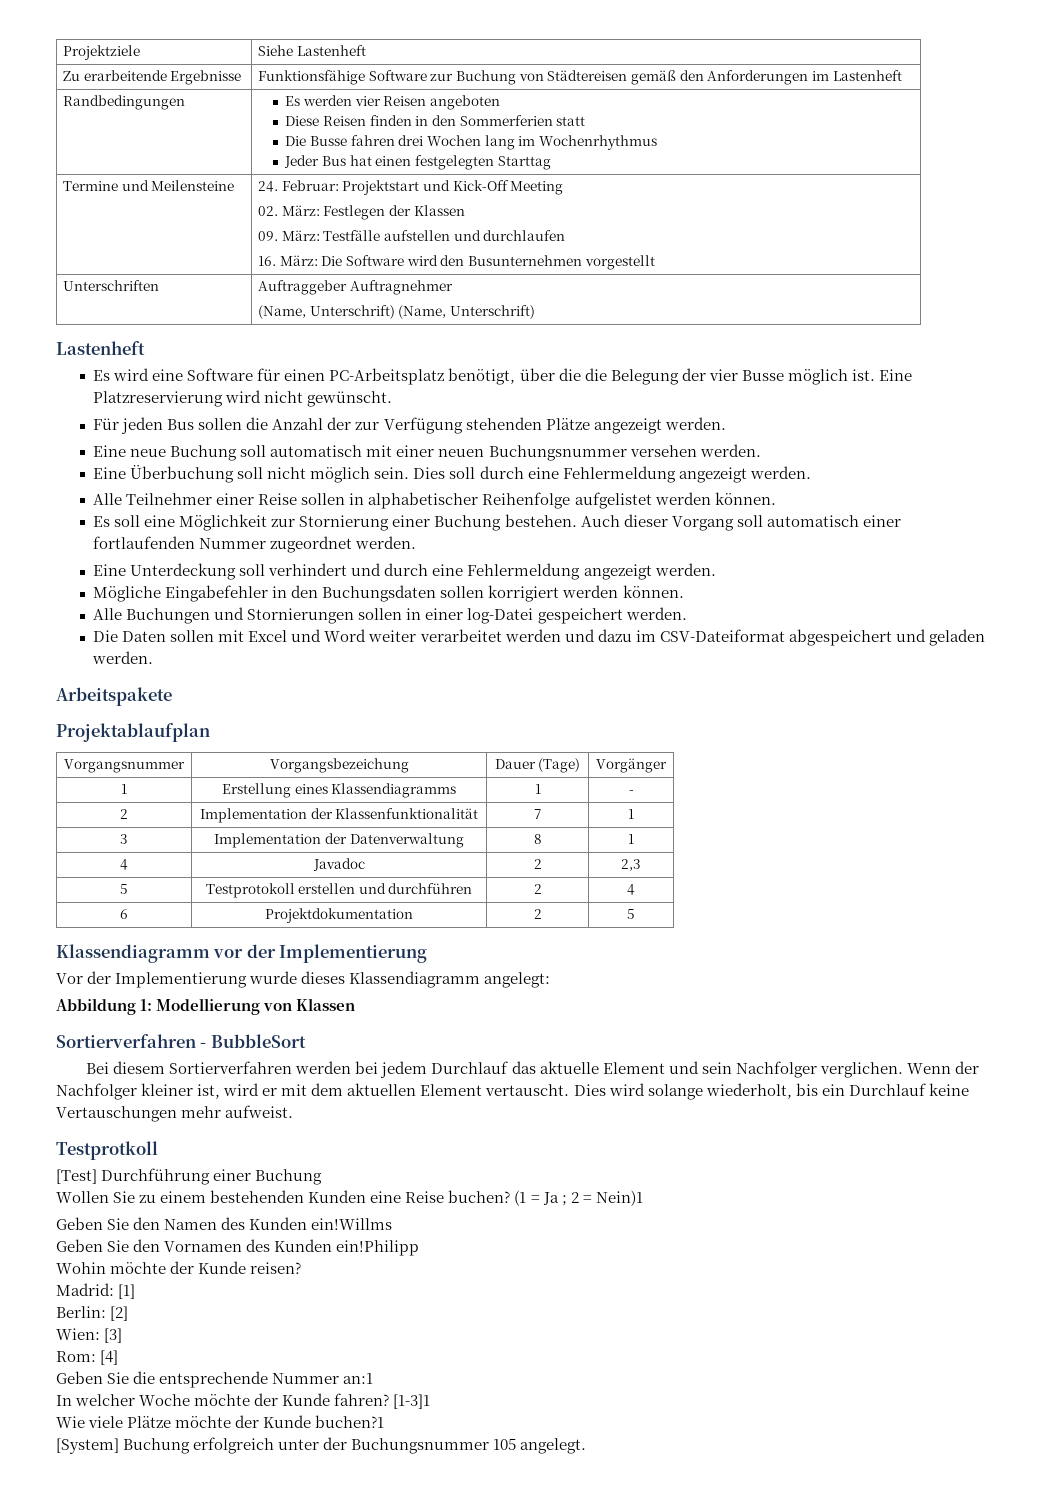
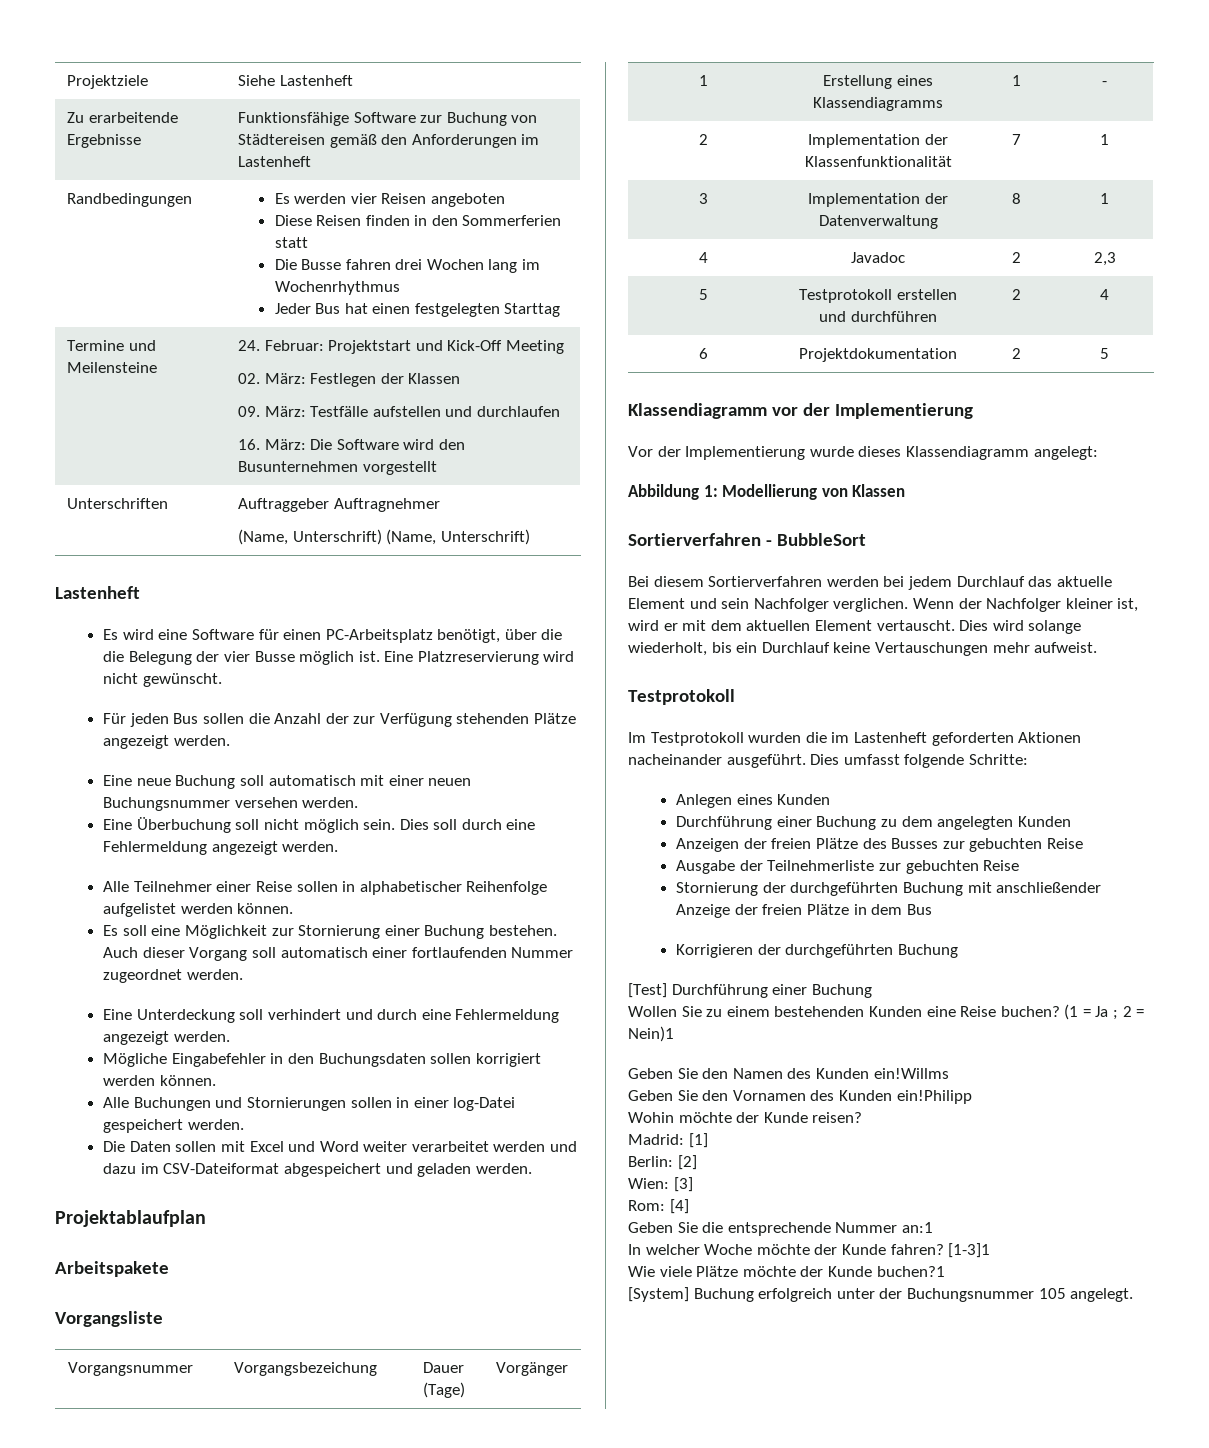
+ Projektablaufplan
- Projektablaufplan
+ Vorgangsliste
  Dies wird solange wiederholt, bis ein Durchlauf keine Vertauschungen mehr aufweist.
- Testprotkoll
+ Testprotokoll
+ Im Testprotokoll wurden die im Lastenheft geforderten Aktionen nacheinander ausgeführt. Dies umfasst folgende Schritte:
+ Anlegen eines Kunden
+ Durchführung einer Buchung zu dem angelegten Kunden
+ Anzeigen der freien Plätze des Busses zur gebuchten Reise
+ Ausgabe der Teilnehmerliste zur gebuchten Reise
+ Stornierung der durchgeführten Buchung mit anschließender Anzeige der freien Plätze in dem Bus
+ Korrigieren der durchgeführten Buchung

